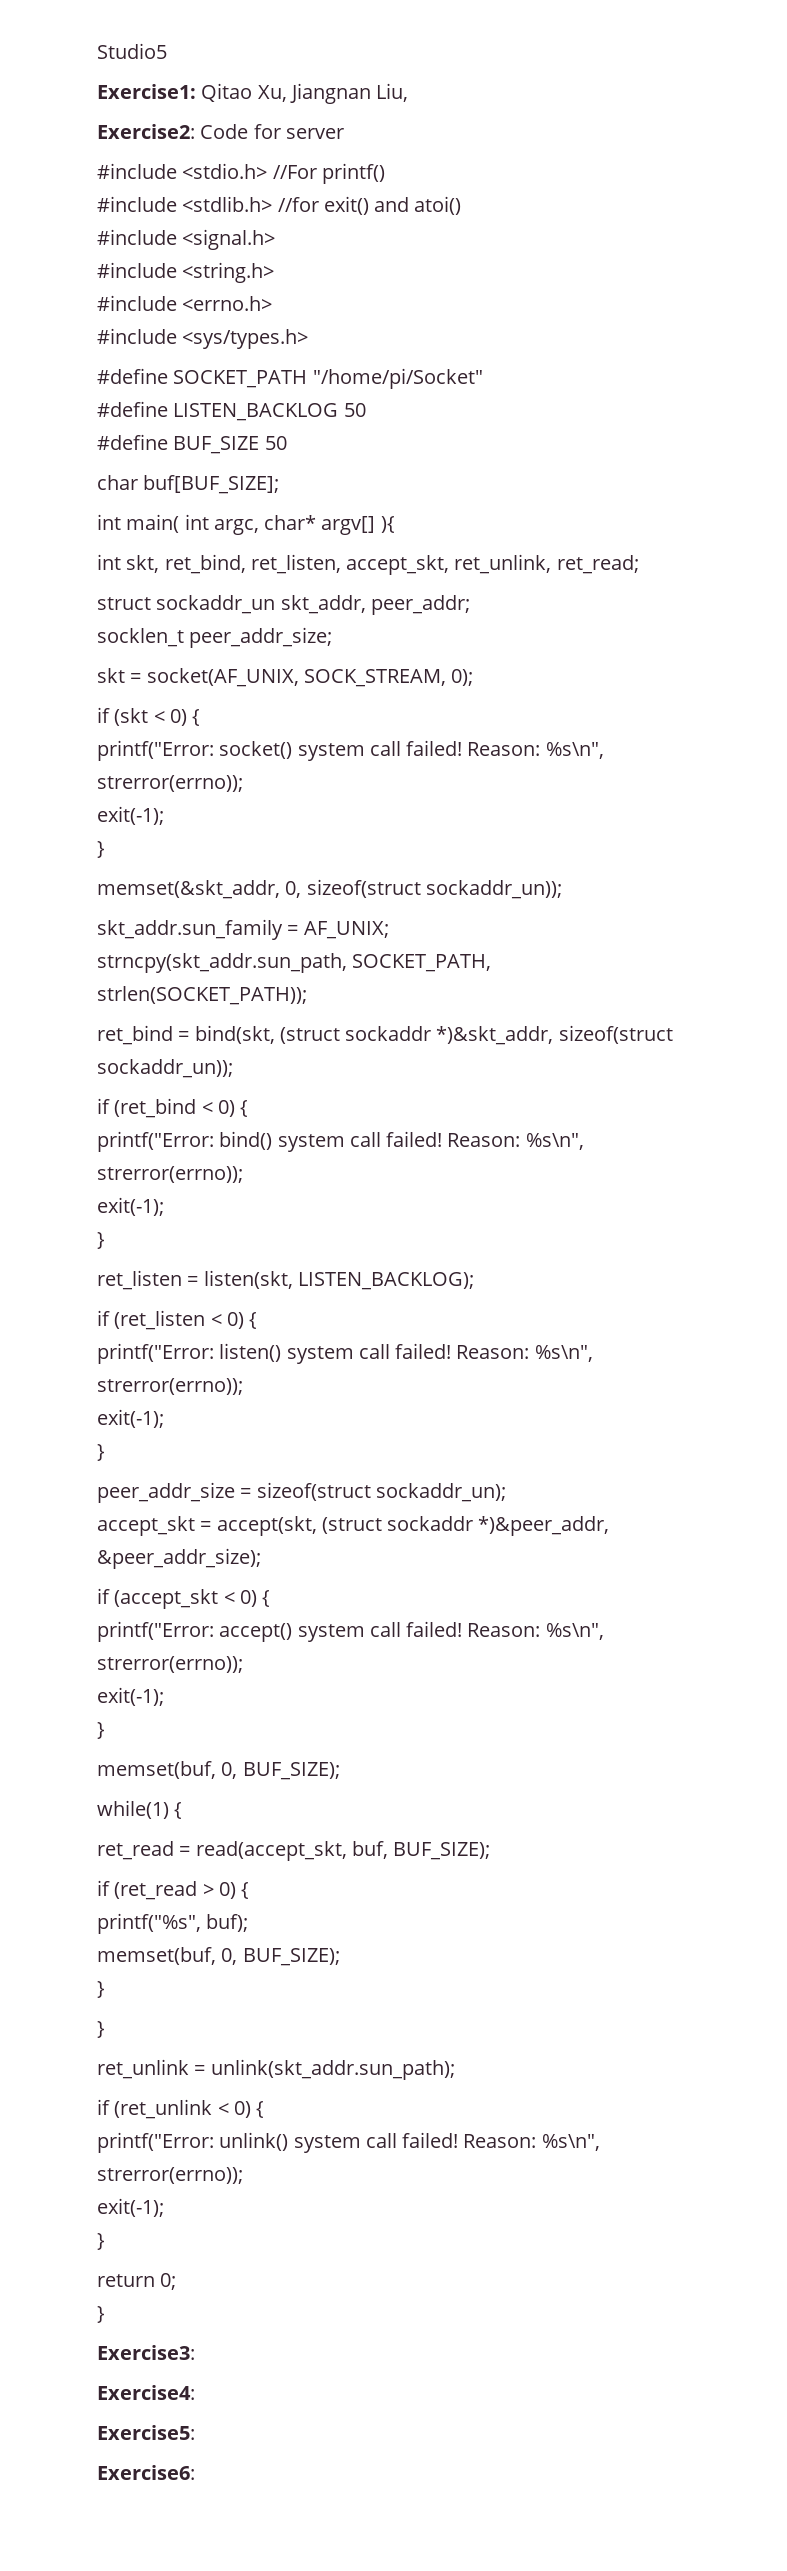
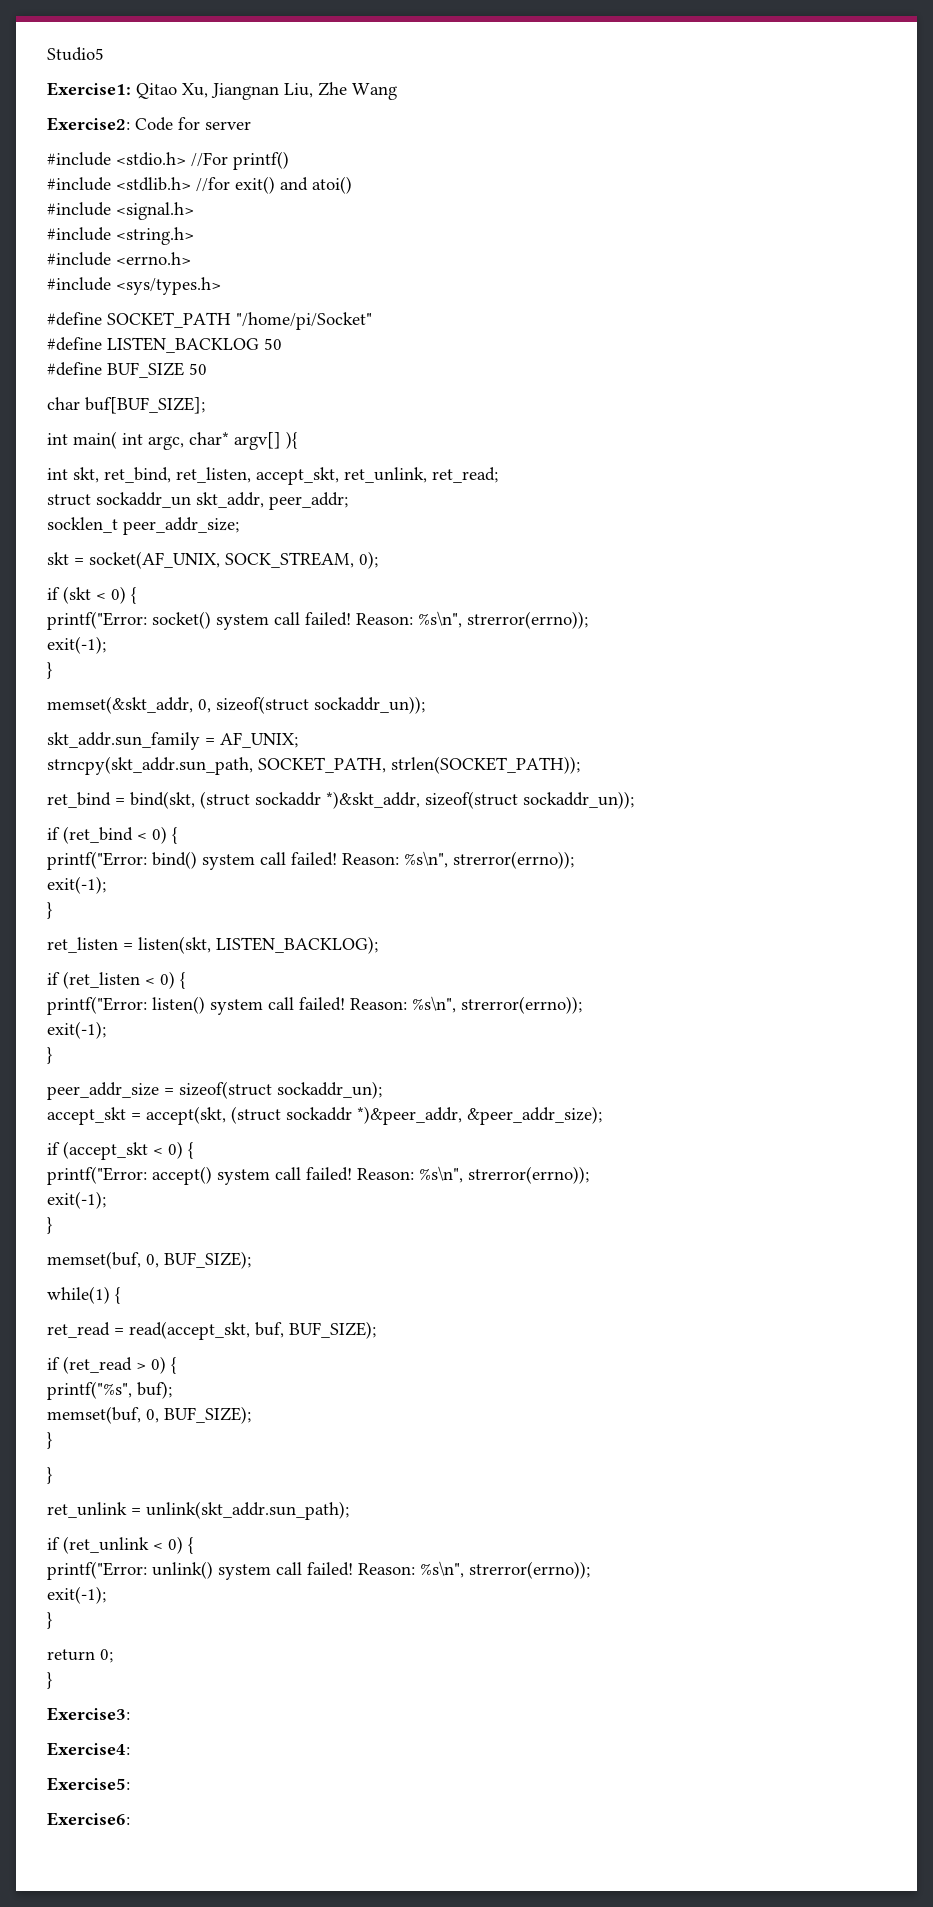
- Exercise1: Qitao Xu, Jiangnan Liu,
+ Exercise1: Qitao Xu, Jiangnan Liu, Zhe Wang

